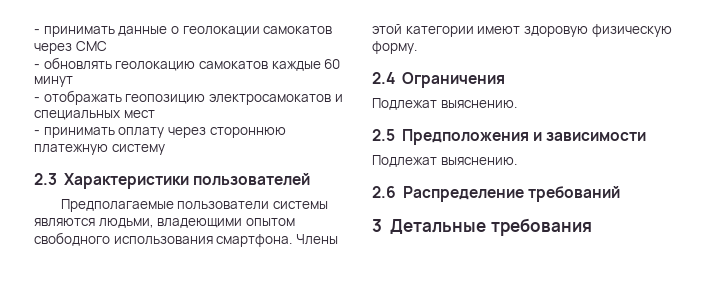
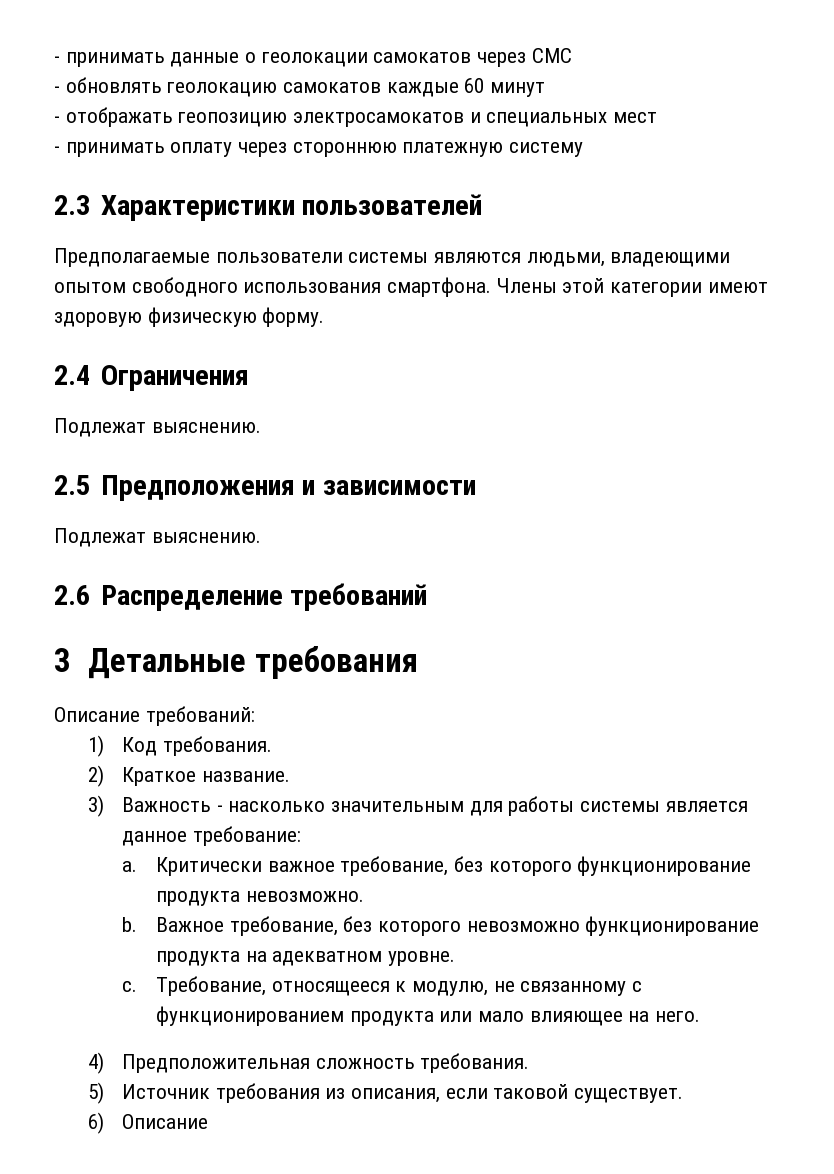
+ Описание требований:
+ 1) Код требования.
+ 2) Краткое название.
+ 3) Важность - насколько значительным для работы системы является данное требование:
+ a. Критически важное требование, без которого функционирование продукта невозможно.
+ b. Важное требование, без которого невозможно функционирование продукта на адекватном уровне.
+ c. Требование, относящееся к модулю, не связанному с функционированием продукта или мало влияющее на него.
+ 4) Предположительная сложность требования.
+ 5) Источник требования из описания, если таковой существует.
+ 6) Описание

